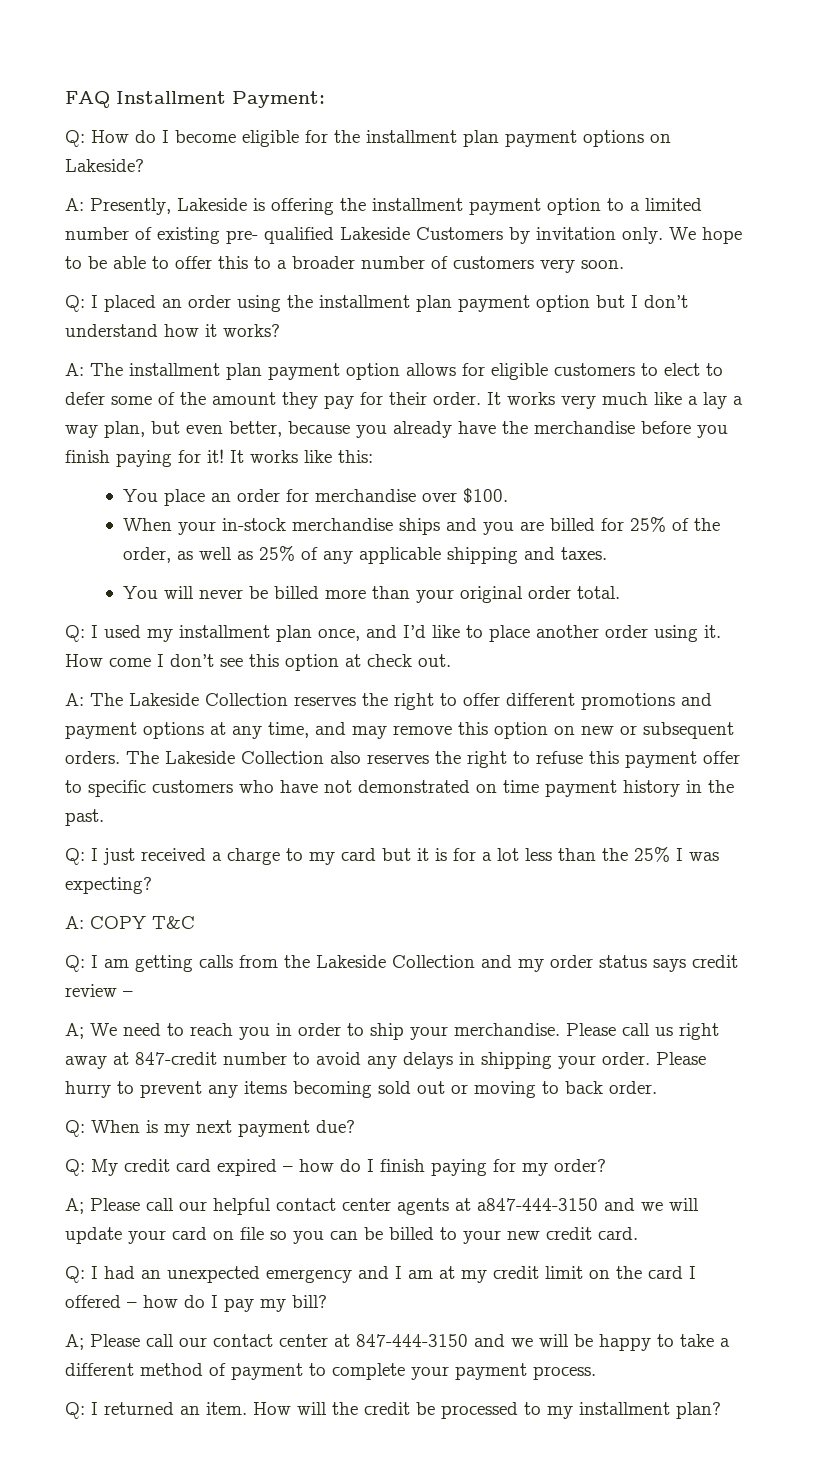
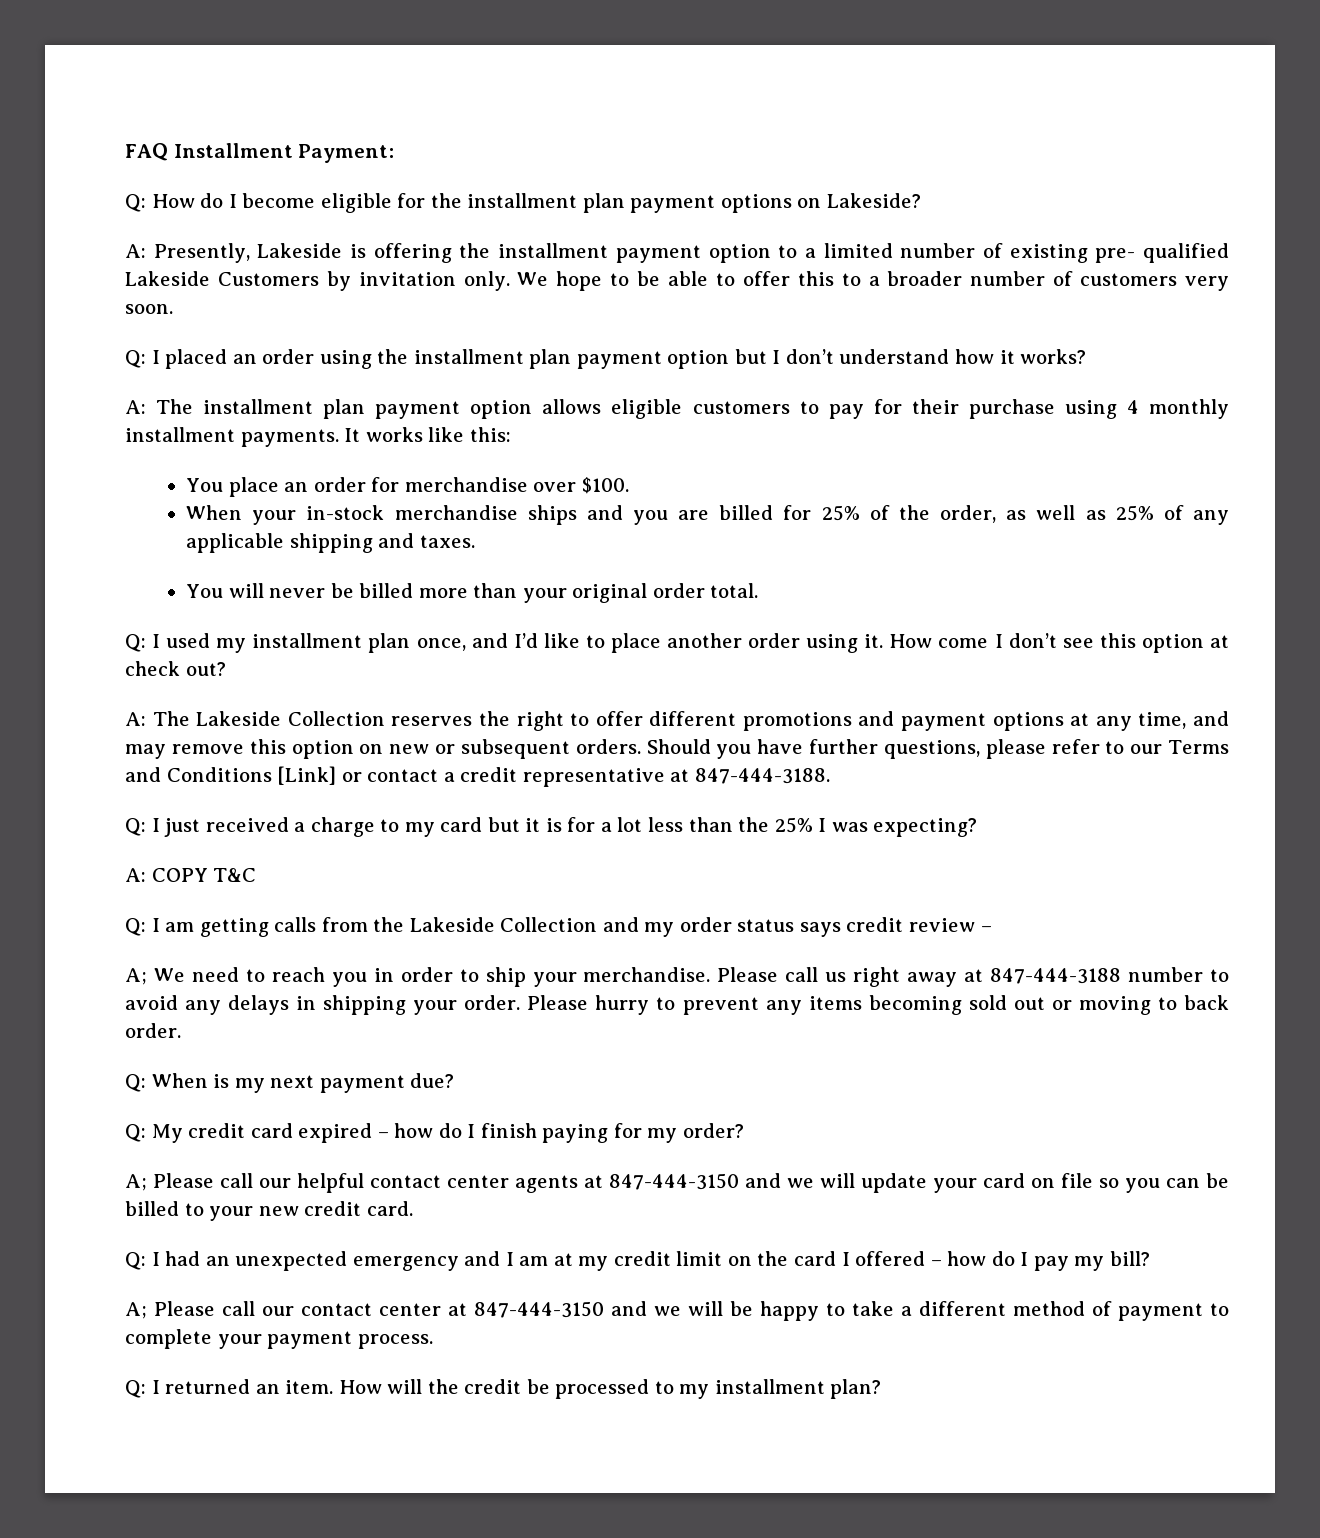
- A: The installment plan payment option allows for eligible customers to elect to defer some of the amount they pay for their order. It works very much like a lay a way plan, but even better, because you already have the merchandise before you finish paying for it!
+ A: The installment plan payment option allows eligible customers to pay for their purchase using 4 monthly installment payments.
- How come I don’t see this option at check out.
+ How come I don’t see this option at check out?
- The Lakeside Collection also reserves the right to refuse this payment offer to specific customers who have not demonstrated on time payment history in the past.
+ Should you have further questions, please refer to our Terms and Conditions [Link] or contact a credit representative at 847-444-3188.
- Please call us right away at 847-credit number to avoid any delays in shipping your order.
+ Please call us right away at 847-444-3188 number to avoid any delays in shipping your order.
- A; Please call our helpful contact center agents at a847-444-3150 and we will update your card on file so you can be billed to your new credit card.
+ A; Please call our helpful contact center agents at 847-444-3150 and we will update your card on file so you can be billed to your new credit card.

